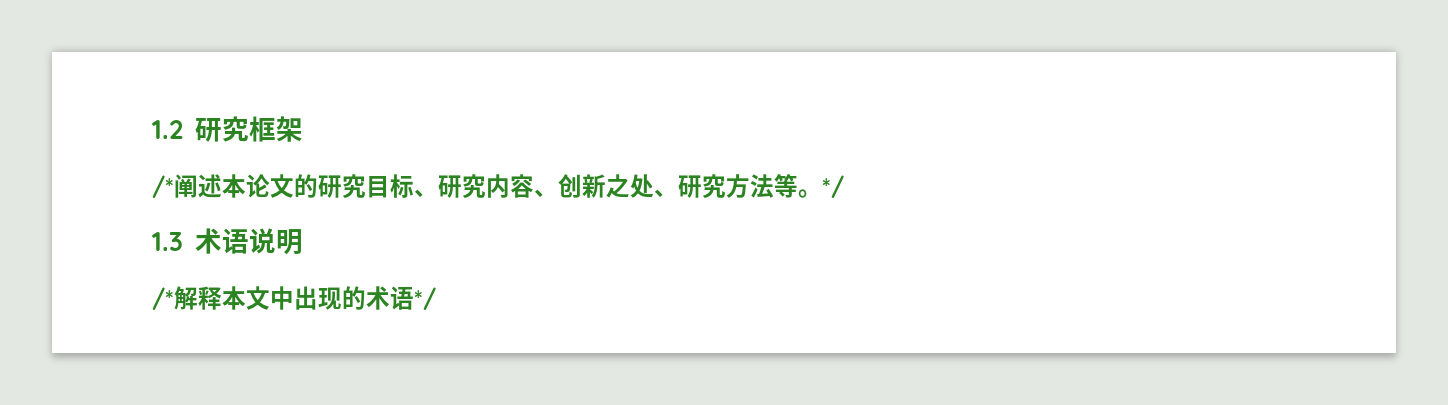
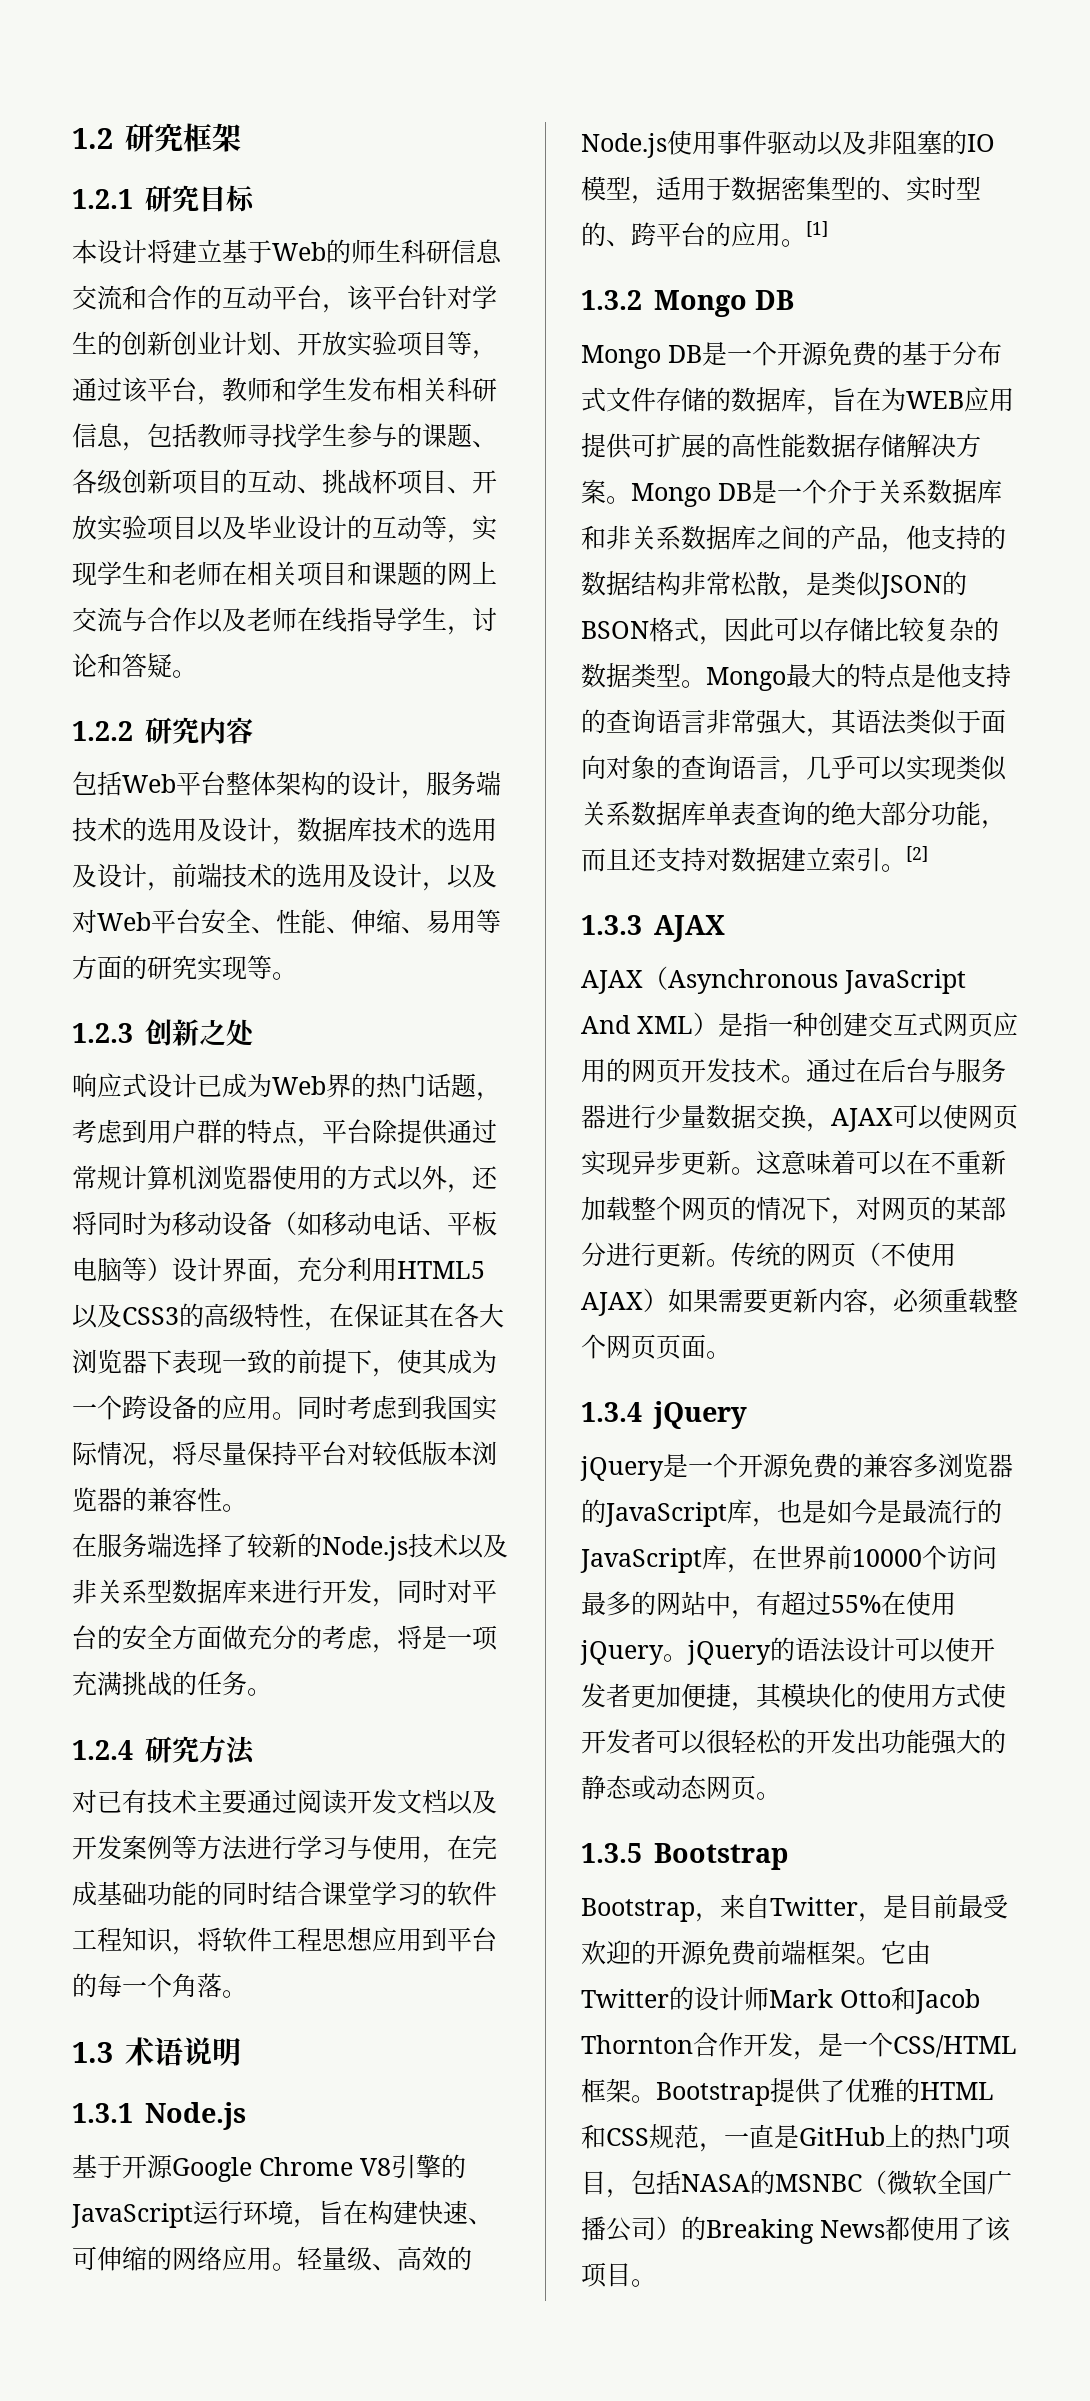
- /*阐述本论文的研究目标、研究内容、创新之处、研究方法等。*/
+ 1.2.1研究目标
+ 本设计将建立基于Web的师生科研信息交流和合作的互动平台，该平台针对学生的创新创业计划、开放实验项目等，通过该平台，教师和学生发布相关科研信息，包括教师寻找学生参与的课题、各级创新项目的互动、挑战杯项目、开放实验项目以及毕业设计的互动等，实现学生和老师在相关项目和课题的网上交流与合作以及老师在线指导学生，讨论和答疑。
+ 1.2.2研究内容
+ 包括Web平台整体架构的设计，服务端技术的选用及设计，数据库技术的选用及设计，前端技术的选用及设计，以及对Web平台安全、性能、伸缩、易用等方面的研究实现等。
+ 1.2.3创新之处
+ 响应式设计已成为Web界的热门话题，考虑到用户群的特点，平台除提供通过常规计算机浏览器使用的方式以外，还将同时为移动设备（如移动电话、平板电脑等）设计界面，充分利用HTML5以及CSS3的高级特性，在保证其在各大浏览器下表现一致的前提下，使其成为一个跨设备的应用。同时考虑到我国实际情况，将尽量保持平台对较低版本浏览器的兼容性。
+ 在服务端选择了较新的Node.js技术以及非关系型数据库来进行开发，同时对平台的安全方面做充分的考虑，将是一项充满挑战的任务。
+ 1.2.4研究方法
+ 对已有技术主要通过阅读开发文档以及开发案例等方法进行学习与使用，在完成基础功能的同时结合课堂学习的软件工程知识，将软件工程思想应用到平台的每一个角落。
- /*解释本文中出现的术语*/
+ 1.3.1 Node.js
+ 基于开源Google Chrome V8引擎的JavaScript运行环境，旨在构建快速、可伸缩的网络应用。轻量级、高效的Node.js使用事件驱动以及非阻塞的IO模型，适用于数据密集型的、实时型的、跨平台的应用。[1]
+ 1.3.2 Mongo DB
+ Mongo DB是一个开源免费的基于分布式文件存储的数据库，旨在为WEB应用提供可扩展的高性能数据存储解决方案。Mongo DB是一个介于关系数据库和非关系数据库之间的产品，他支持的数据结构非常松散，是类似JSON的BSON格式，因此可以存储比较复杂的数据类型。Mongo最大的特点是他支持的查询语言非常强大，其语法类似于面向对象的查询语言，几乎可以实现类似关系数据库单表查询的绝大部分功能，而且还支持对数据建立索引。[2]
+ 1.3.3 AJAX
+ AJAX（Asynchronous JavaScript And XML）是指一种创建交互式网页应用的网页开发技术。通过在后台与服务器进行少量数据交换，AJAX可以使网页实现异步更新。这意味着可以在不重新加载整个网页的情况下，对网页的某部分进行更新。传统的网页（不使用AJAX）如果需要更新内容，必须重载整个网页页面。
+ 1.3.4 jQuery
+ jQuery是一个开源免费的兼容多浏览器的JavaScript库，也是如今是最流行的JavaScript库，在世界前10000个访问最多的网站中，有超过55%在使用jQuery。jQuery的语法设计可以使开发者更加便捷，其模块化的使用方式使开发者可以很轻松的开发出功能强大的静态或动态网页。
+ 1.3.5 Bootstrap
+ Bootstrap，来自Twitter，是目前最受欢迎的开源免费前端框架。它由Twitter的设计师Mark Otto和Jacob Thornton合作开发，是一个CSS/HTML框架。Bootstrap提供了优雅的HTML和CSS规范，一直是GitHub上的热门项目，包括NASA的MSNBC（微软全国广播公司）的Breaking News都使用了该项目。

